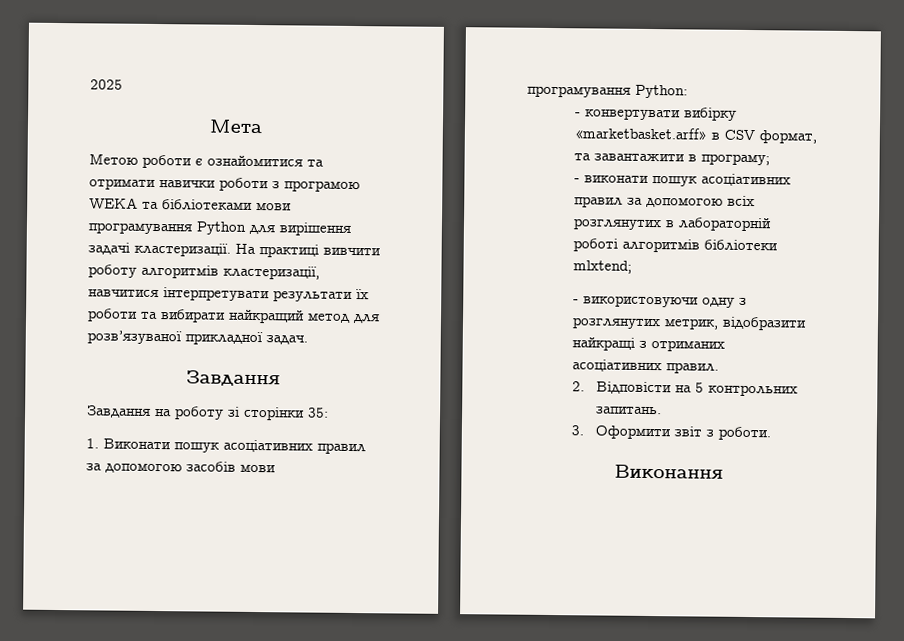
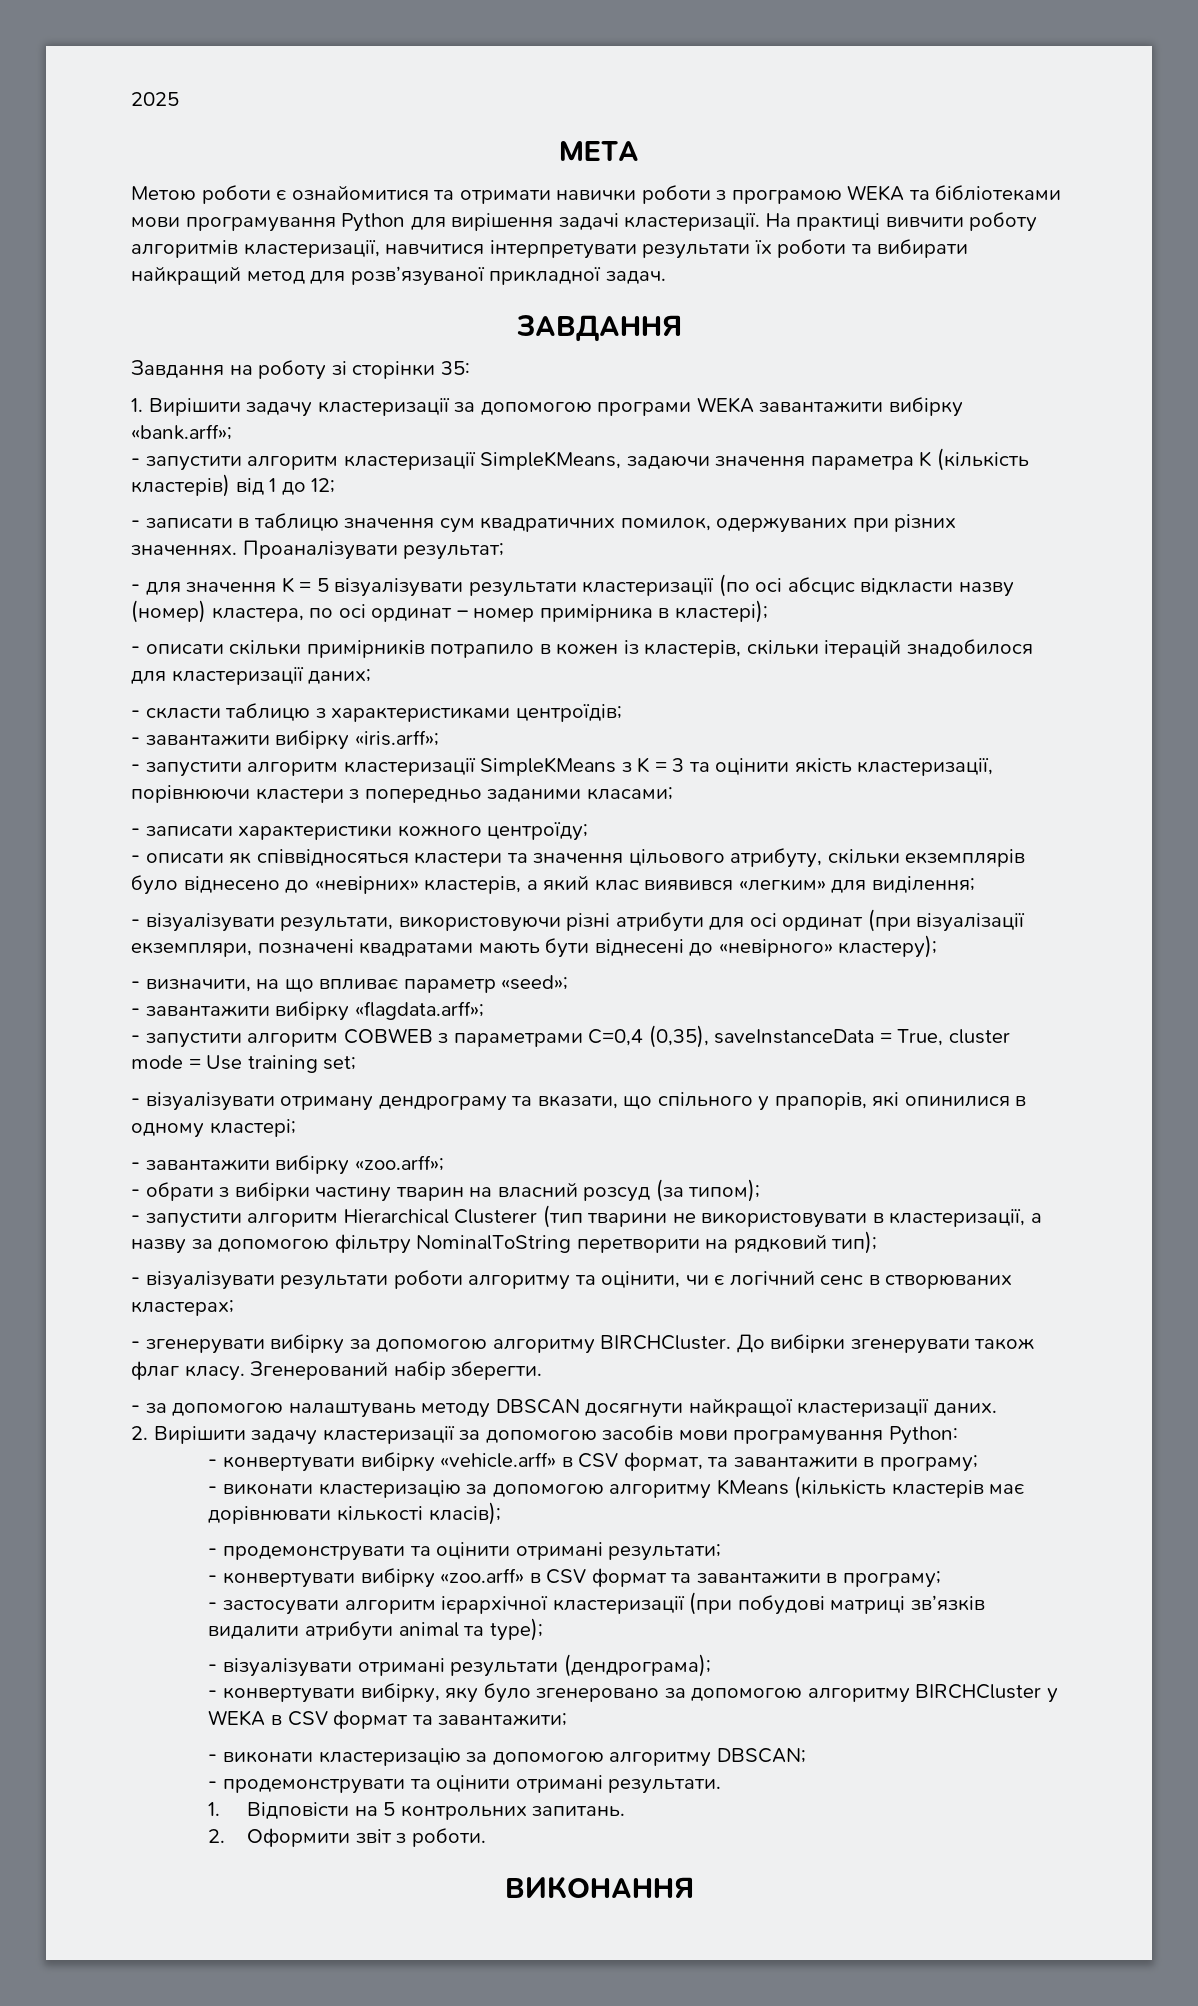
- Мета
+ МЕТА
  На практиці вивчити роботу алгоритмів кластеризації, навчитися інтерпретувати результати їх роботи та вибирати найкращий метод для розв’язуваної прикладної задач.
- Завдання
+ ЗАВДАННЯ
- 1. Виконати пошук асоціативних правил за допомогою засобів мови програмування Python:
+ 1. Вирішити задачу кластеризації за допомогою програми WEKA завантажити вибірку «bank.arff»;
+ - запустити алгоритм кластеризації SimpleKMeans, задаючи значення параметра K (кількість кластерів) від 1 до 12;
+ - записати в таблицю значення сум квадратичних помилок, одержуваних при різних значеннях. Проаналізувати результат;
+ - для значення K = 5 візуалізувати результати кластеризації (по осі абсцис відкласти назву (номер) кластера, по осі ординат – номер примірника в кластері);
+ - описати скільки примірників потрапило в кожен із кластерів, скільки ітерацій знадобилося для кластеризації даних;
+ - скласти таблицю з характеристиками центроїдів;
+ - завантажити вибірку «iris.arff»;
+ - запустити алгоритм кластеризації SimpleKMeans з K = 3 та оцінити якість кластеризації, порівнюючи кластери з попередньо заданими класами;
+ - записати характеристики кожного центроїду;
+ - описати як співвідносяться кластери та значення цільового атрибуту, скільки екземплярів було віднесено до «невірних» кластерів, а який клас виявився «легким» для виділення;
+ - візуалізувати результати, використовуючи різні атрибути для осі ординат (при візуалізації екземпляри, позначені квадратами мають бути віднесені до «невірного» кластеру);
+ - визначити, на що впливає параметр «seed»;
+ - завантажити вибірку «flagdata.arff»;
+ - запустити алгоритм COBWEB з параметрами С=0,4 (0,35), saveInstanceData = True, cluster mode = Use training set;
+ - візуалізувати отриману дендрограму та вказати, що спільного у прапорів, які опинилися в одному кластері;
+ - завантажити вибірку «zoo.arff»;
+ - обрати з вибірки частину тварин на власний розсуд (за типом);
+ - запустити алгоритм Hierarchical Clusterer (тип тварини не використовувати в кластеризації, а назву за допомогою фільтру NominalToString перетворити на рядковий тип);
+ - візуалізувати результати роботи алгоритму та оцінити, чи є логічний сенс в створюваних кластерах;
+ - згенерувати вибірку за допомогою алгоритму BIRCHCluster. До вибірки згенерувати також флаг класу. Згенерований набір зберегти.
+ - за допомогою налаштувань методу DBSCAN досягнути найкращої кластеризації даних.
+ 2. Вирішити задачу кластеризації за допомогою засобів мови програмування Python:
- - конвертувати вибірку «marketbasket.arff» в CSV формат, та завантажити в програму;
+ - конвертувати вибірку «vehicle.arff» в CSV формат, та завантажити в програму;
- - виконати пошук асоціативних правил за допомогою всіх розглянутих в лабораторній роботі алгоритмів бібліотеки mlxtend;
- - використовуючи одну з розглянутих метрик, відобразити найкращі з отриманих асоціативних правил.
- 2. Відповісти на 5 контрольних запитань.
+ - виконати кластеризацію за допомогою алгоритму KMeans (кількість кластерів має дорівнювати кількості класів);
+ - продемонструвати та оцінити отримані результати;
+ - конвертувати вибірку «zoo.arff» в CSV формат та завантажити в програму;
+ - застосувати алгоритм ієрархічної кластеризації (при побудові матриці зв’язків видалити атрибути animal та type);
+ - візуалізувати отримані результати (дендрограма);
+ - конвертувати вибірку, яку було згенеровано за допомогою алгоритму BIRCHCluster у WEKA в CSV формат та завантажити;
+ - виконати кластеризацію за допомогою алгоритму DBSCAN;
+ - продемонструвати та оцінити отримані результати.
+ 1. Відповісти на 5 контрольних запитань.
- 3. Оформити звіт з роботи.
+ 2. Оформити звіт з роботи.
- Виконання
+ ВИКОНАННЯ

